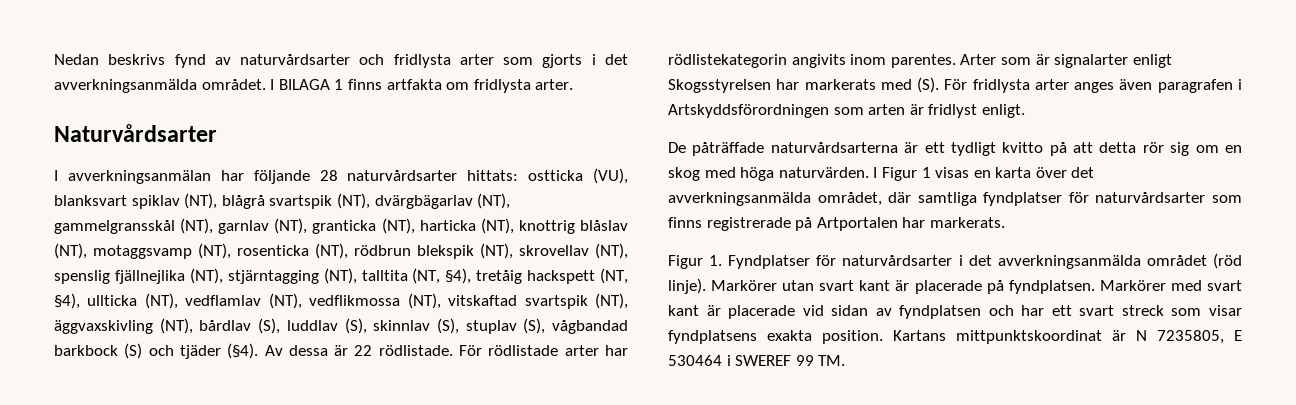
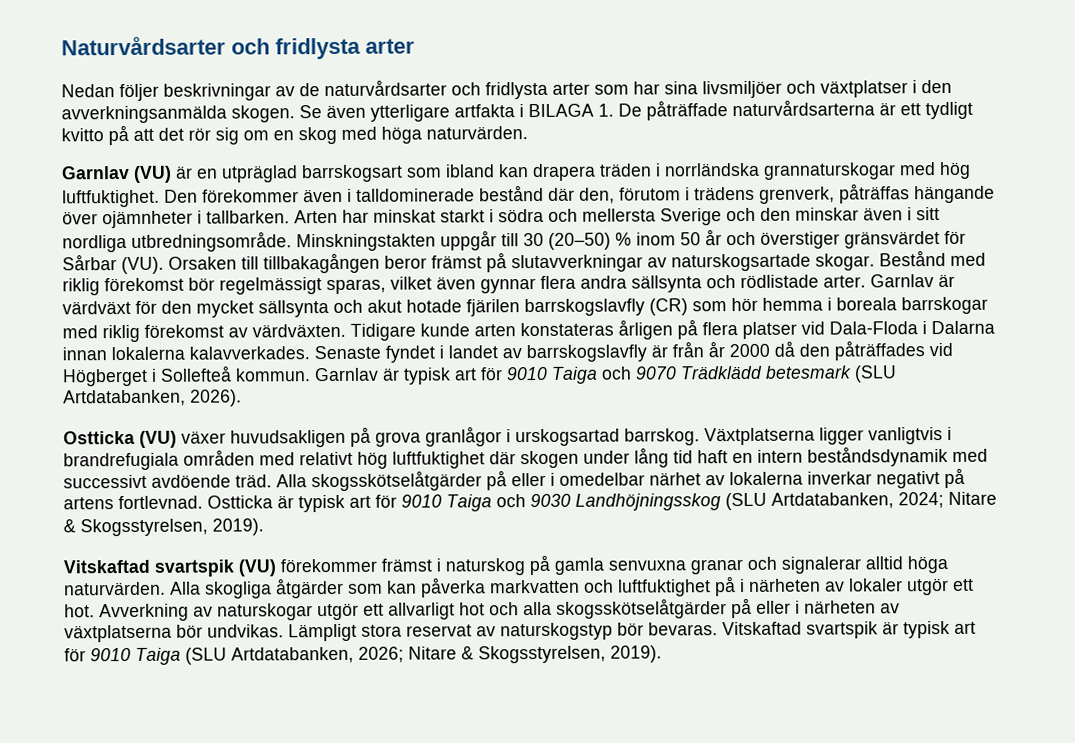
- Nedan beskrivs fynd av naturvårdsarter och fridlysta arter som gjorts i det avverkningsanmälda området. I BILAGA 1 finns artfakta om fridlysta arter.
- Naturvårdsarter
- I avverkningsanmälan har följande 28 naturvårdsarter hittats: ostticka (VU), blanksvart spiklav (NT), blågrå svartspik (NT), dvärgbägarlav (NT), gammelgransskål (NT), garnlav (NT), granticka (NT), harticka (NT), knottrig blåslav (NT), motaggsvamp (NT), rosenticka (NT), rödbrun blekspik (NT), skrovellav (NT), spenslig fjällnejlika (NT), stjärntagging (NT), talltita (NT, §4), tretåig hackspett (NT, §4), ullticka (NT), vedflamlav (NT), vedflikmossa (NT), vitskaftad svartspik (NT), äggvaxskivling (NT), bårdlav (S), luddlav (S), skinnlav (S), stuplav (S), vågbandad barkbock (S) och tjäder (§4). Av dessa är 22 rödlistade. För rödlistade arter har rödlistekategorin angivits inom parentes. Arter som är signalarter enligt Skogsstyrelsen har markerats med (S). För fridlysta arter anges även paragrafen i Artskyddsförordningen som arten är fridlyst enligt.
- De påträffade naturvårdsarterna är ett tydligt kvitto på att detta rör sig om en skog med höga naturvärden. I Figur 1 visas en karta över det avverkningsanmälda området, där samtliga fyndplatser för naturvårdsarter som finns registrerade på Artportalen har markerats.
- Figur 1. Fyndplatser för naturvårdsarter i det avverkningsanmälda området (röd linje). Markörer utan svart kant är placerade på fyndplatsen. Markörer med svart kant är placerade vid sidan av fyndplatsen och har ett svart streck som visar fyndplatsens exakta position. Kartans mittpunktskoordinat är N 7235805, E 530464 i SWEREF 99 TM.
+ Naturvårdsarter och fridlysta arter
+ Nedan följer beskrivningar av de naturvårdsarter och fridlysta arter som har sina livsmiljöer och växtplatser i den avverkningsanmälda skogen. Se även ytterligare artfakta i BILAGA 1. De påträffade naturvårdsarterna är ett tydligt kvitto på att det rör sig om en skog med höga naturvärden.
+ Garnlav (VU) är en utpräglad barrskogsart som ibland kan drapera träden i norrländska grannaturskogar med hög luftfuktighet. Den förekommer även i talldominerade bestånd där den, förutom i trädens grenverk, påträffas hängande över ojämnheter i tallbarken. Arten har minskat starkt i södra och mellersta Sverige och den minskar även i sitt nordliga utbredningsområde. Minskningstakten uppgår till 30 (20–50) % inom 50 år och överstiger gränsvärdet för Sårbar (VU). Orsaken till tillbakagången beror främst på slutavverkningar av naturskogsartade skogar. Bestånd med riklig förekomst bör regelmässigt sparas, vilket även gynnar flera andra sällsynta och rödlistade arter. Garnlav är värdväxt för den mycket sällsynta och akut hotade fjärilen barrskogslavfly (CR) som hör hemma i boreala barrskogar med riklig förekomst av värdväxten. Tidigare kunde arten konstateras årligen på flera platser vid Dala-Floda i Dalarna innan lokalerna kalavverkades. Senaste fyndet i landet av barrskogslavfly är från år 2000 då den påträffades vid Högberget i Sollefteå kommun. Garnlav är typisk art för 9010 Taiga och 9070 Trädklädd betesmark (SLU Artdatabanken, 2026).
+ Ostticka (VU) växer huvudsakligen på grova granlågor i urskogsartad barrskog. Växtplatserna ligger vanligtvis i brandrefugiala områden med relativt hög luftfuktighet där skogen under lång tid haft en intern beståndsdynamik med successivt avdöende träd. Alla skogsskötselåtgärder på eller i omedelbar närhet av lokalerna inverkar negativt på artens fortlevnad. Ostticka är typisk art för 9010 Taiga och 9030 Landhöjningsskog (SLU Artdatabanken, 2024; Nitare & Skogsstyrelsen, 2019).
+ Vitskaftad svartspik (VU) förekommer främst i naturskog på gamla senvuxna granar och signalerar alltid höga naturvärden. Alla skogliga åtgärder som kan påverka markvatten och luftfuktighet på i närheten av lokaler utgör ett hot. Avverkning av naturskogar utgör ett allvarligt hot och alla skogsskötselåtgärder på eller i närheten av växtplatserna bör undvikas. Lämpligt stora reservat av naturskogstyp bör bevaras. Vitskaftad svartspik är typisk art för 9010 Taiga (SLU Artdatabanken, 2026; Nitare & Skogsstyrelsen, 2019).

